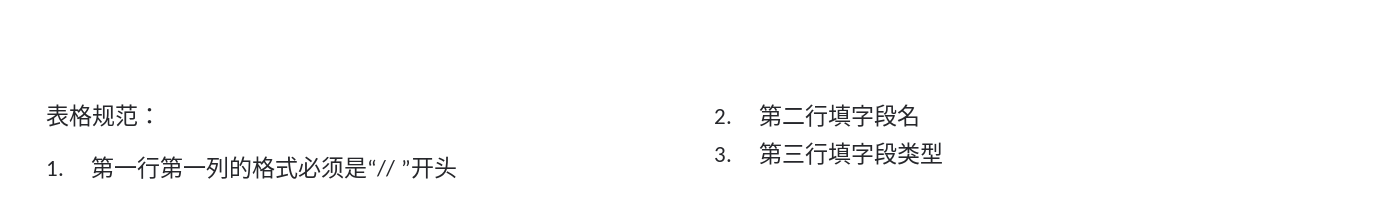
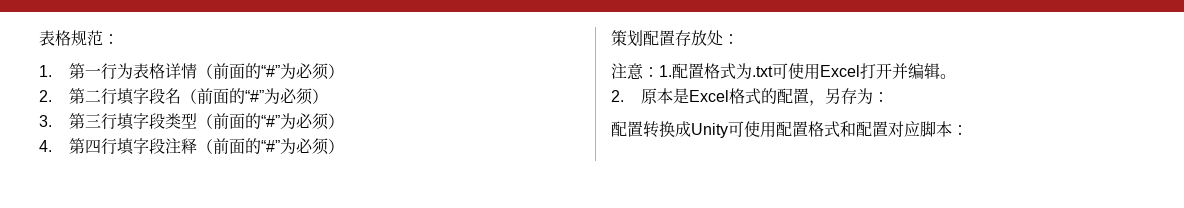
- 1.第一行第一列的格式必须是“// ”开头
+ 1.第一行为表格详情（前面的“#”为必须）
- 2.第二行填字段名
+ 2.第二行填字段名（前面的“#”为必须）
- 3.第三行填字段类型
+ 3.第三行填字段类型（前面的“#”为必须）
+ 4.第四行填字段注释（前面的“#”为必须）
+ 策划配置存放处：
+ 注意：1.配置格式为.txt可使用Excel打开并编辑。
+ 2.原本是Excel格式的配置，另存为：
+ 配置转换成Unity可使用配置格式和配置对应脚本：

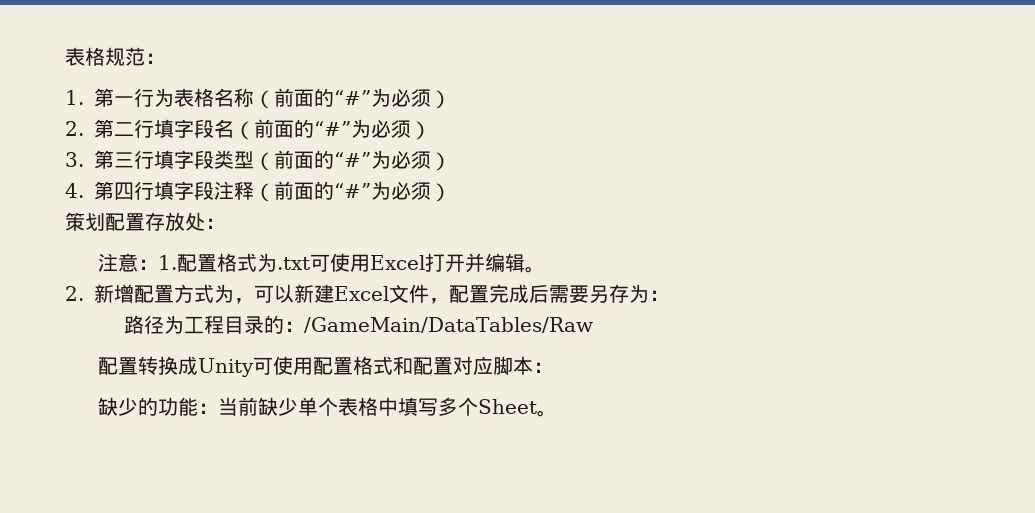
- 1.第一行为表格详情（前面的“#”为必须）
+ 1.第一行为表格名称（前面的“#”为必须）
- 2.原本是Excel格式的配置，另存为：
+ 2.新增配置方式为，可以新建Excel文件，配置完成后需要另存为：
+ 路径为工程目录的：/GameMain/DataTables/Raw
+ 缺少的功能：当前缺少单个表格中填写多个Sheet。

